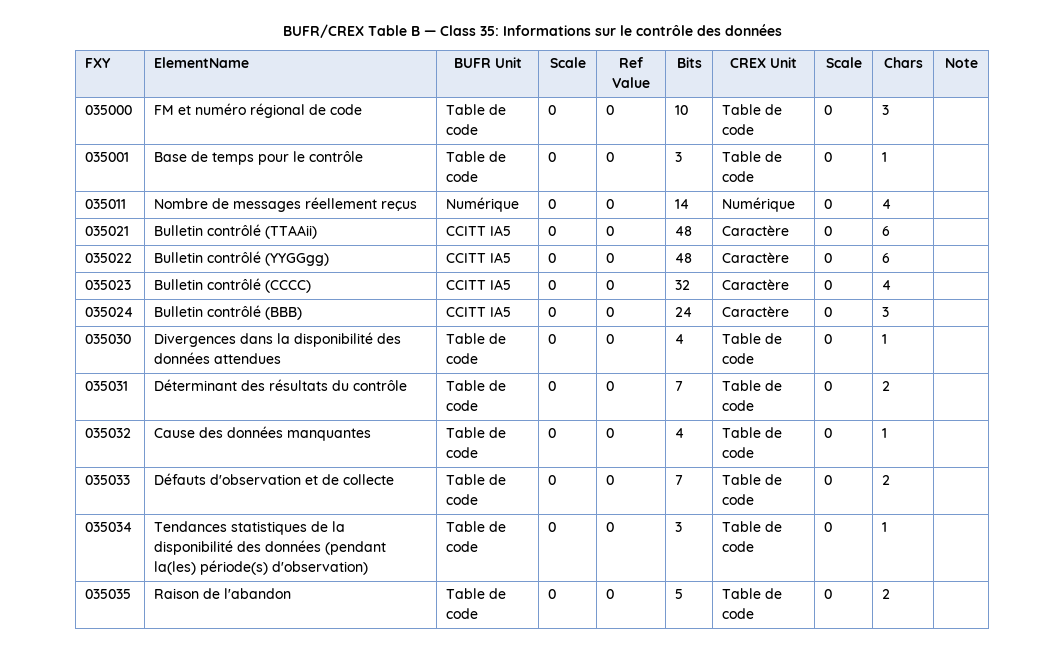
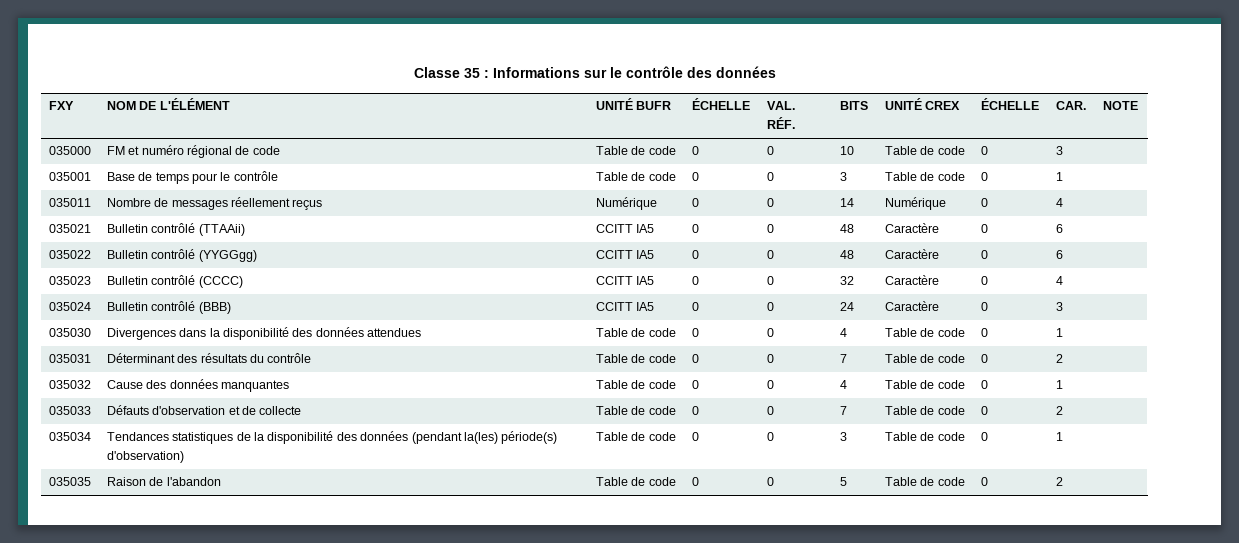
- BUFR/CREX Table B — Class 35: Informations sur le contrôle des données
+ Classe 35 : Informations sur le contrôle des données
- FXY | ElementName | BUFR Unit | Scale | Ref Value | Bits | CREX Unit | Scale | Chars | Note
+ FXY | NOM DE L'ÉLÉMENT | UNITÉ BUFR | ÉCHELLE | VAL. RÉF. | BITS | UNITÉ CREX | ÉCHELLE | CAR. | NOTE

